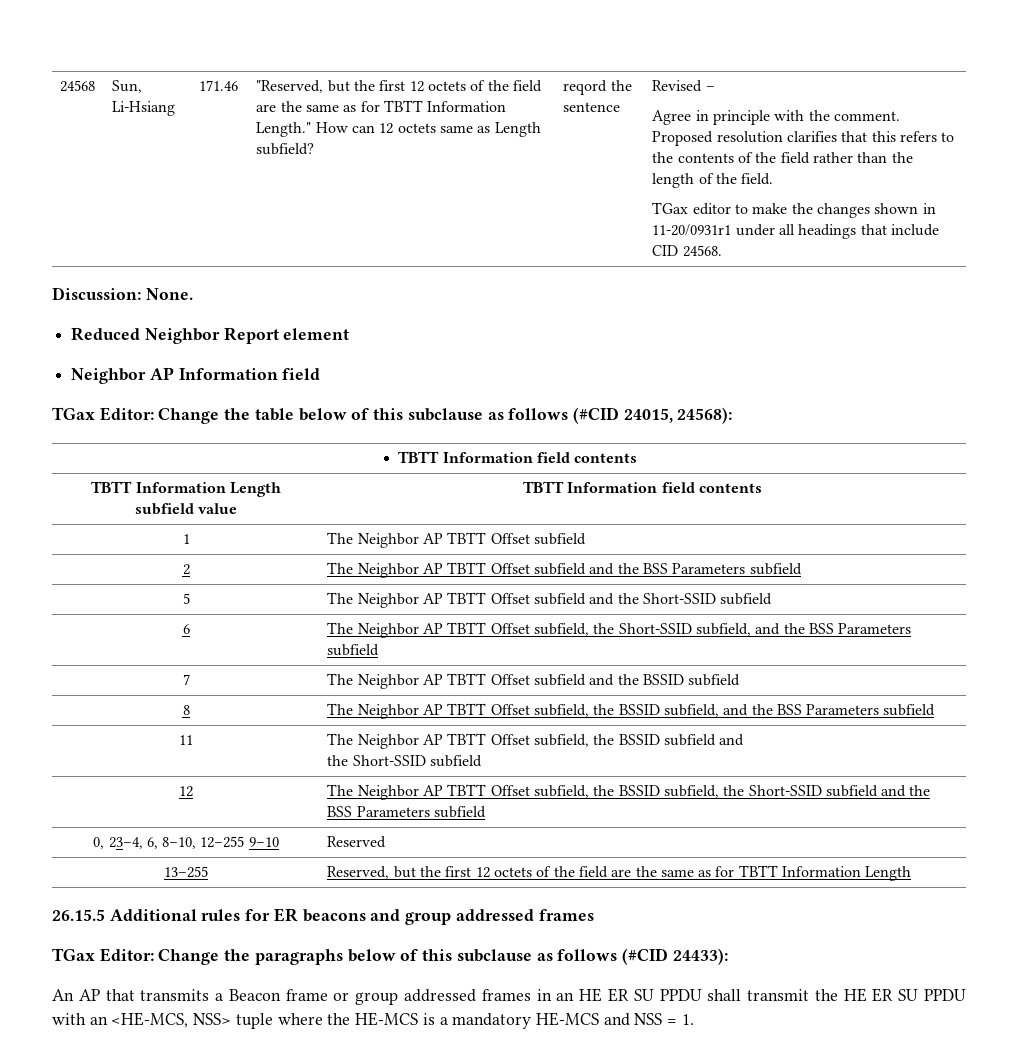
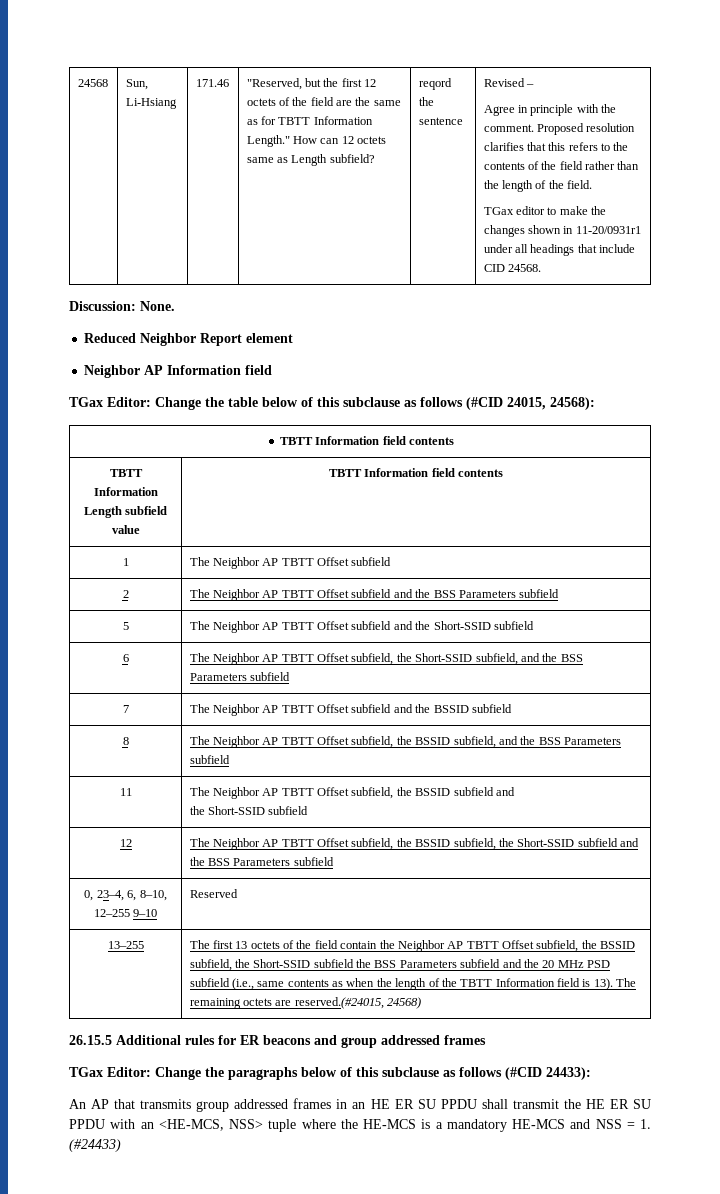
- Reserved, but the first 12 octets of the field are the same as for TBTT Information Length
+ The first 13 octets of the field contain the Neighbor AP TBTT Offset subfield, the BSSID subfield, the Short-SSID subfield the BSS Parameters subfield and the 20 MHz PSD subfield (i.e., same contents as when the length of the TBTT Information field is 13). The remaining octets are reserved.(#24015, 24568)
- An AP that transmits a Beacon frame or group addressed frames in an HE ER SU PPDU shall transmit the HE ER SU PPDU with an <HE-MCS, NSS> tuple where the HE-MCS is a mandatory HE-MCS and NSS = 1.
+ An AP that transmits group addressed frames in an HE ER SU PPDU shall transmit the HE ER SU PPDU with an <HE-MCS, NSS> tuple where the HE-MCS is a mandatory HE-MCS and NSS = 1. (#24433)

